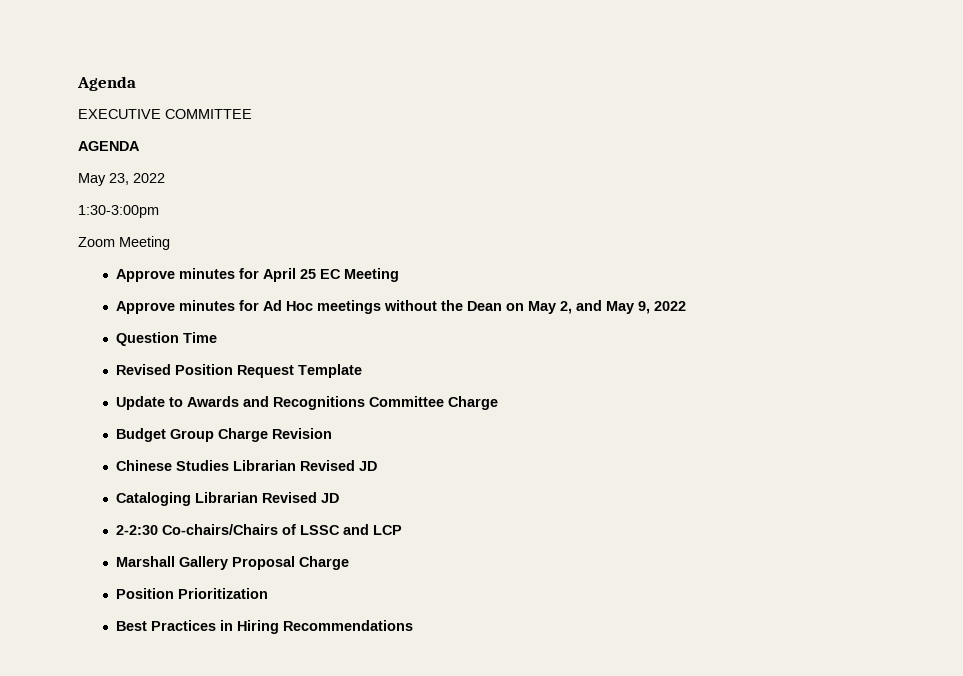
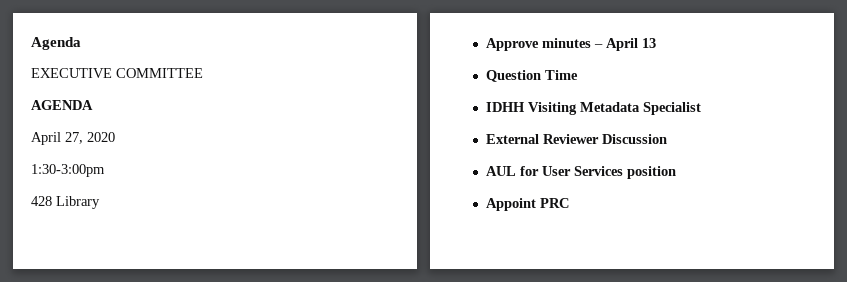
- May 23, 2022
+ April 27, 2020
- Zoom Meeting
- Approve minutes for April 25 EC Meeting
- Approve minutes for Ad Hoc meetings without the Dean on May 2, and May 9, 2022
+ 428 Library
+ Approve minutes – April 13
  Question Time
- Revised Position Request Template
- Update to Awards and Recognitions Committee Charge
- Budget Group Charge Revision
- Chinese Studies Librarian Revised JD
- Cataloging Librarian Revised JD
- 2-2:30 Co-chairs/Chairs of LSSC and LCP
- Marshall Gallery Proposal Charge
- Position Prioritization
- Best Practices in Hiring Recommendations
+ IDHH Visiting Metadata Specialist
+ External Reviewer Discussion
+ AUL for User Services position
+ Appoint PRC

